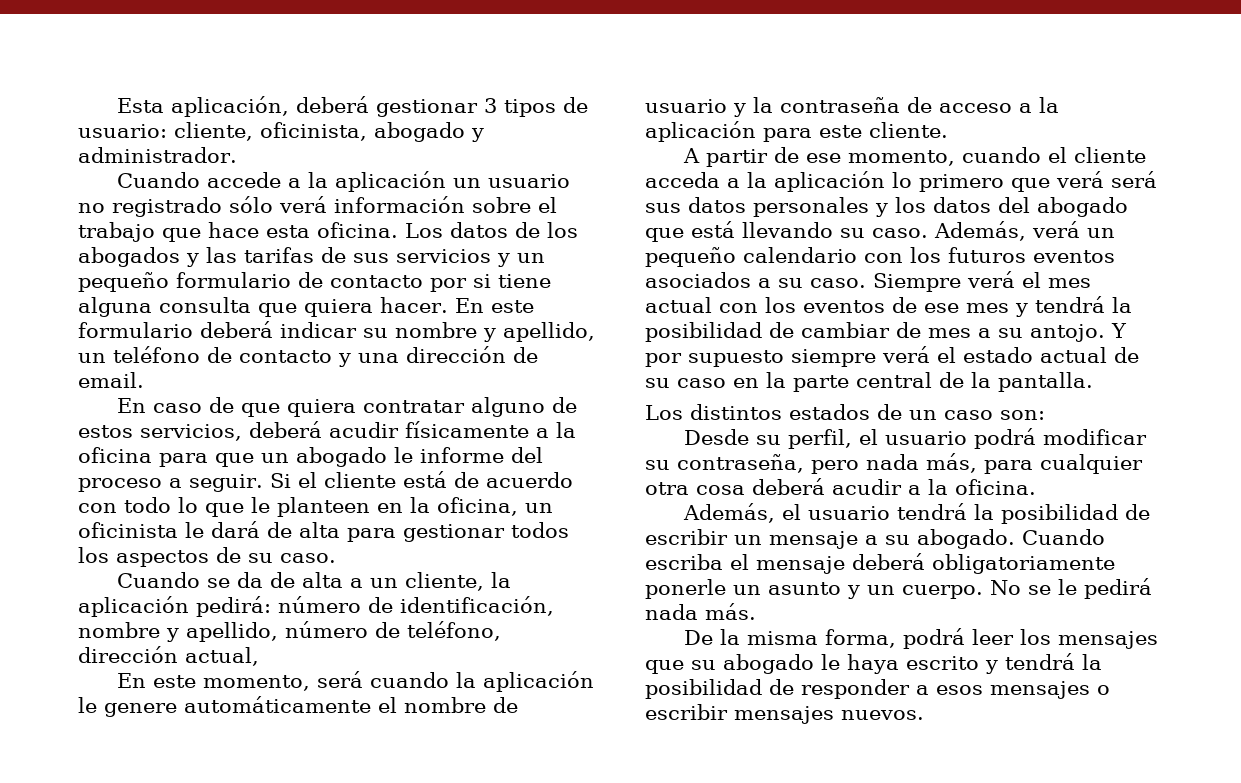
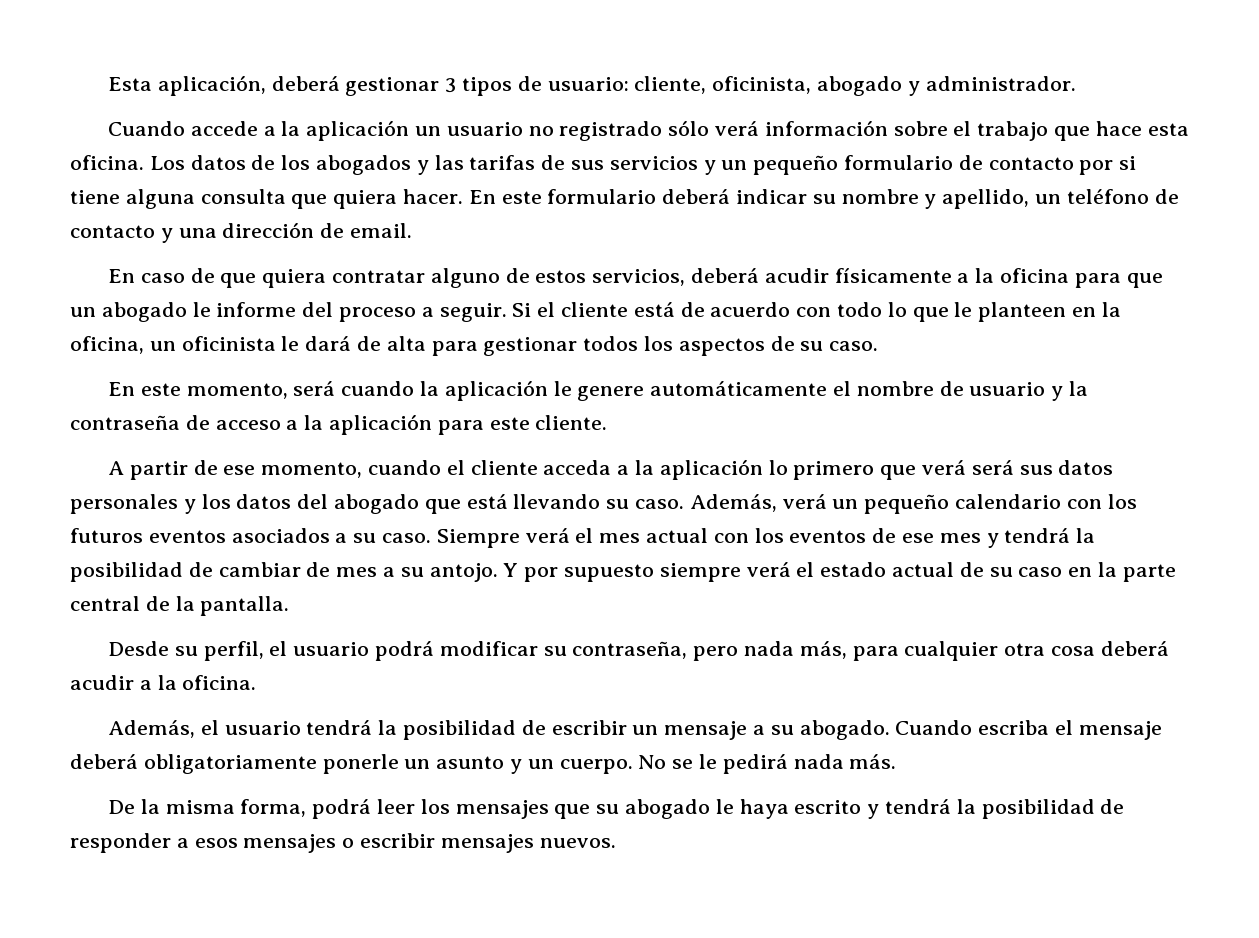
- Cuando se da de alta a un cliente, la aplicación pedirá: número de identificación, nombre y apellido, número de teléfono, dirección actual,
- Los distintos estados de un caso son:

